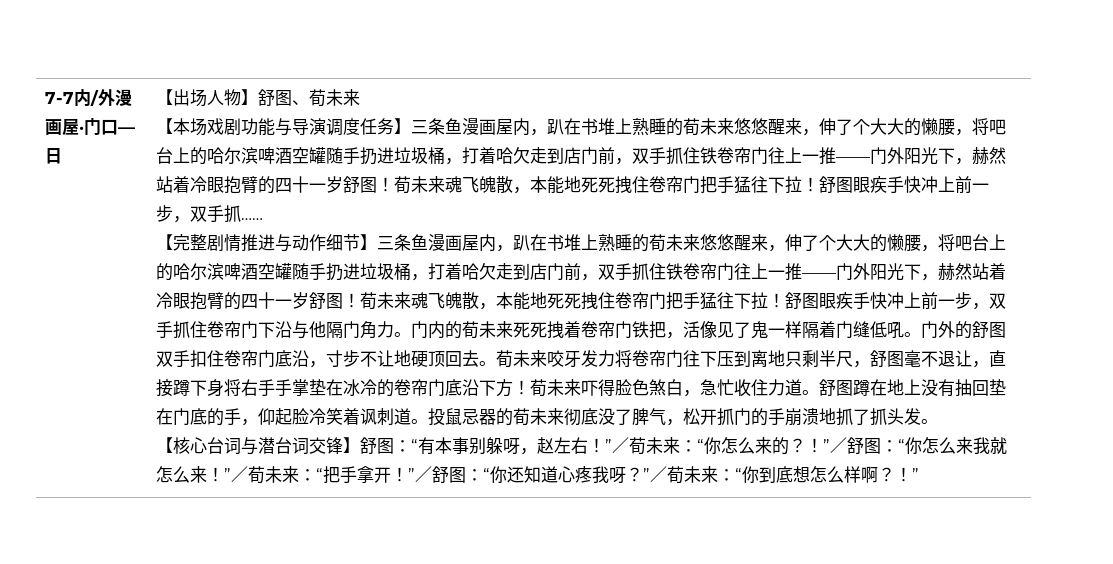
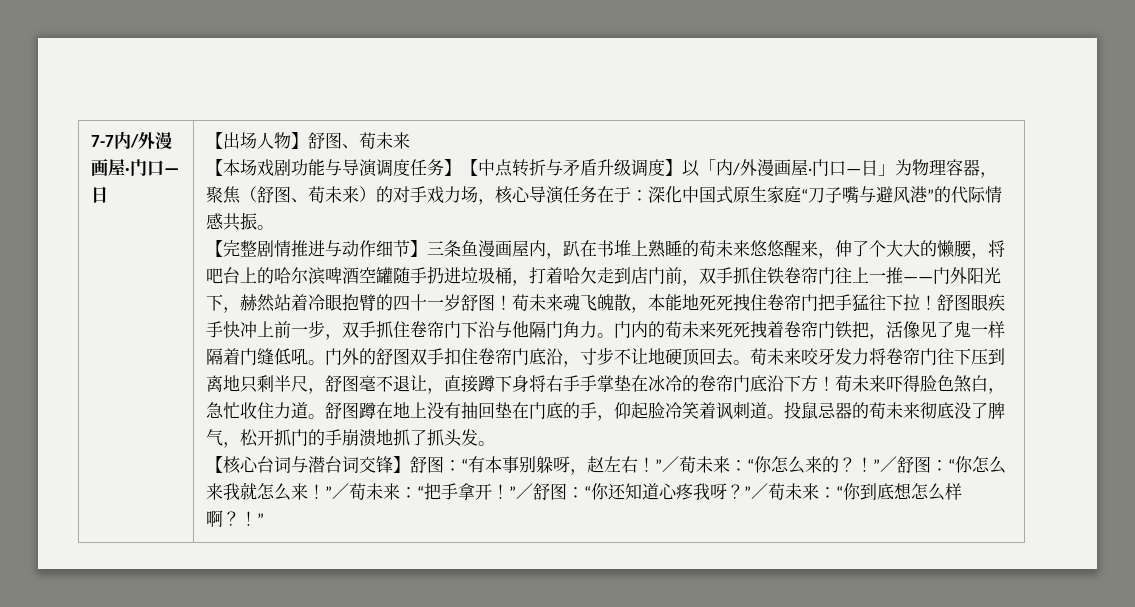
- 【本场戏剧功能与导演调度任务】三条鱼漫画屋内，趴在书堆上熟睡的荀未来悠悠醒来，伸了个大大的懒腰，将吧台上的哈尔滨啤酒空罐随手扔进垃圾桶，打着哈欠走到店门前，双手抓住铁卷帘门往上一推——门外阳光下，赫然站着冷眼抱臂的四十一岁舒图！荀未来魂飞魄散，本能地死死拽住卷帘门把手猛往下拉！舒图眼疾手快冲上前一步，双手抓……
+ 【本场戏剧功能与导演调度任务】【中点转折与矛盾升级调度】以「内/外漫画屋·门口—日」为物理容器，聚焦（舒图、荀未来）的对手戏力场，核心导演任务在于：深化中国式原生家庭“刀子嘴与避风港”的代际情感共振。

